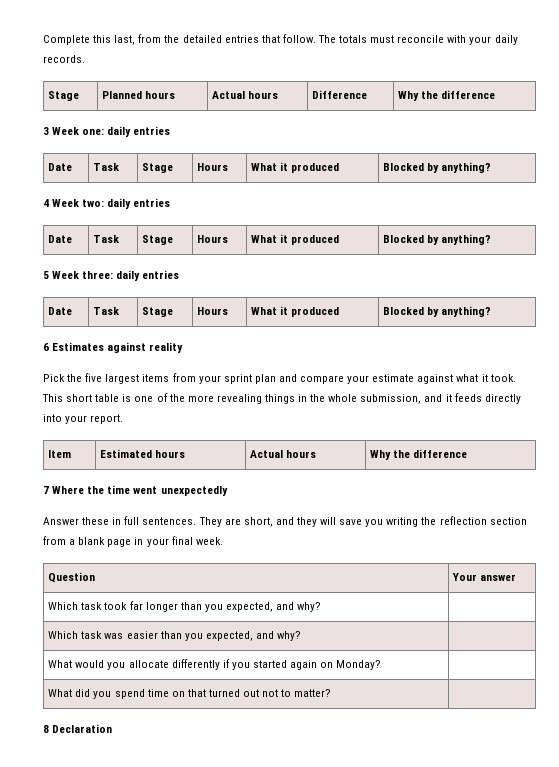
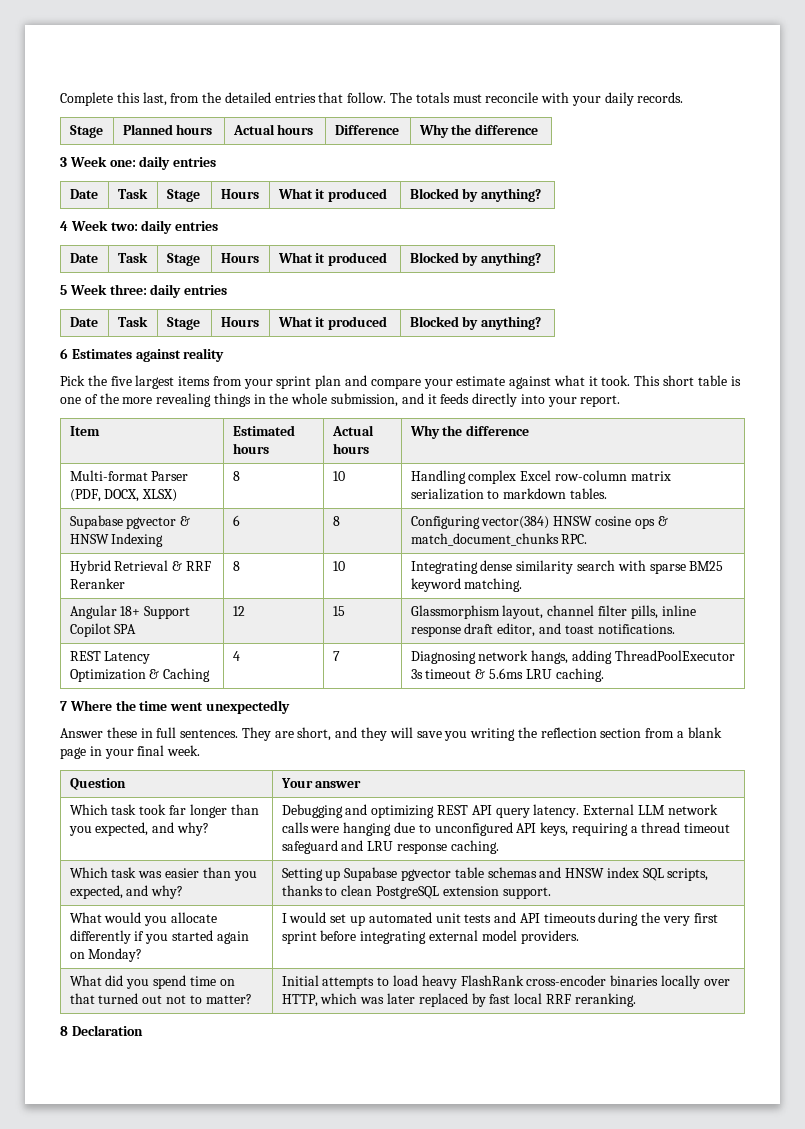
+ Multi-format Parser (PDF, DOCX, XLSX) | 8 | 10 | Handling complex Excel row-column matrix serialization to markdown tables.
+ Supabase pgvector & HNSW Indexing | 6 | 8 | Configuring vector(384) HNSW cosine ops & match_document_chunks RPC.
+ Hybrid Retrieval & RRF Reranker | 8 | 10 | Integrating dense similarity search with sparse BM25 keyword matching.
+ Angular 18+ Support Copilot SPA | 12 | 15 | Glassmorphism layout, channel filter pills, inline response draft editor, and toast notifications.
+ REST Latency Optimization & Caching | 4 | 7 | Diagnosing network hangs, adding ThreadPoolExecutor 3s timeout & 5.6ms LRU caching.
- Which task took far longer than you expected, and why? |
+ Which task took far longer than you expected, and why? | Debugging and optimizing REST API query latency. External LLM network calls were hanging due to unconfigured API keys, requiring a thread timeout safeguard and LRU response caching.
- Which task was easier than you expected, and why? |
+ Which task was easier than you expected, and why? | Setting up Supabase pgvector table schemas and HNSW index SQL scripts, thanks to clean PostgreSQL extension support.
- What would you allocate differently if you started again on Monday? |
+ What would you allocate differently if you started again on Monday? | I would set up automated unit tests and API timeouts during the very first sprint before integrating external model providers.
- What did you spend time on that turned out not to matter? |
+ What did you spend time on that turned out not to matter? | Initial attempts to load heavy FlashRank cross-encoder binaries locally over HTTP, which was later replaced by fast local RRF reranking.

